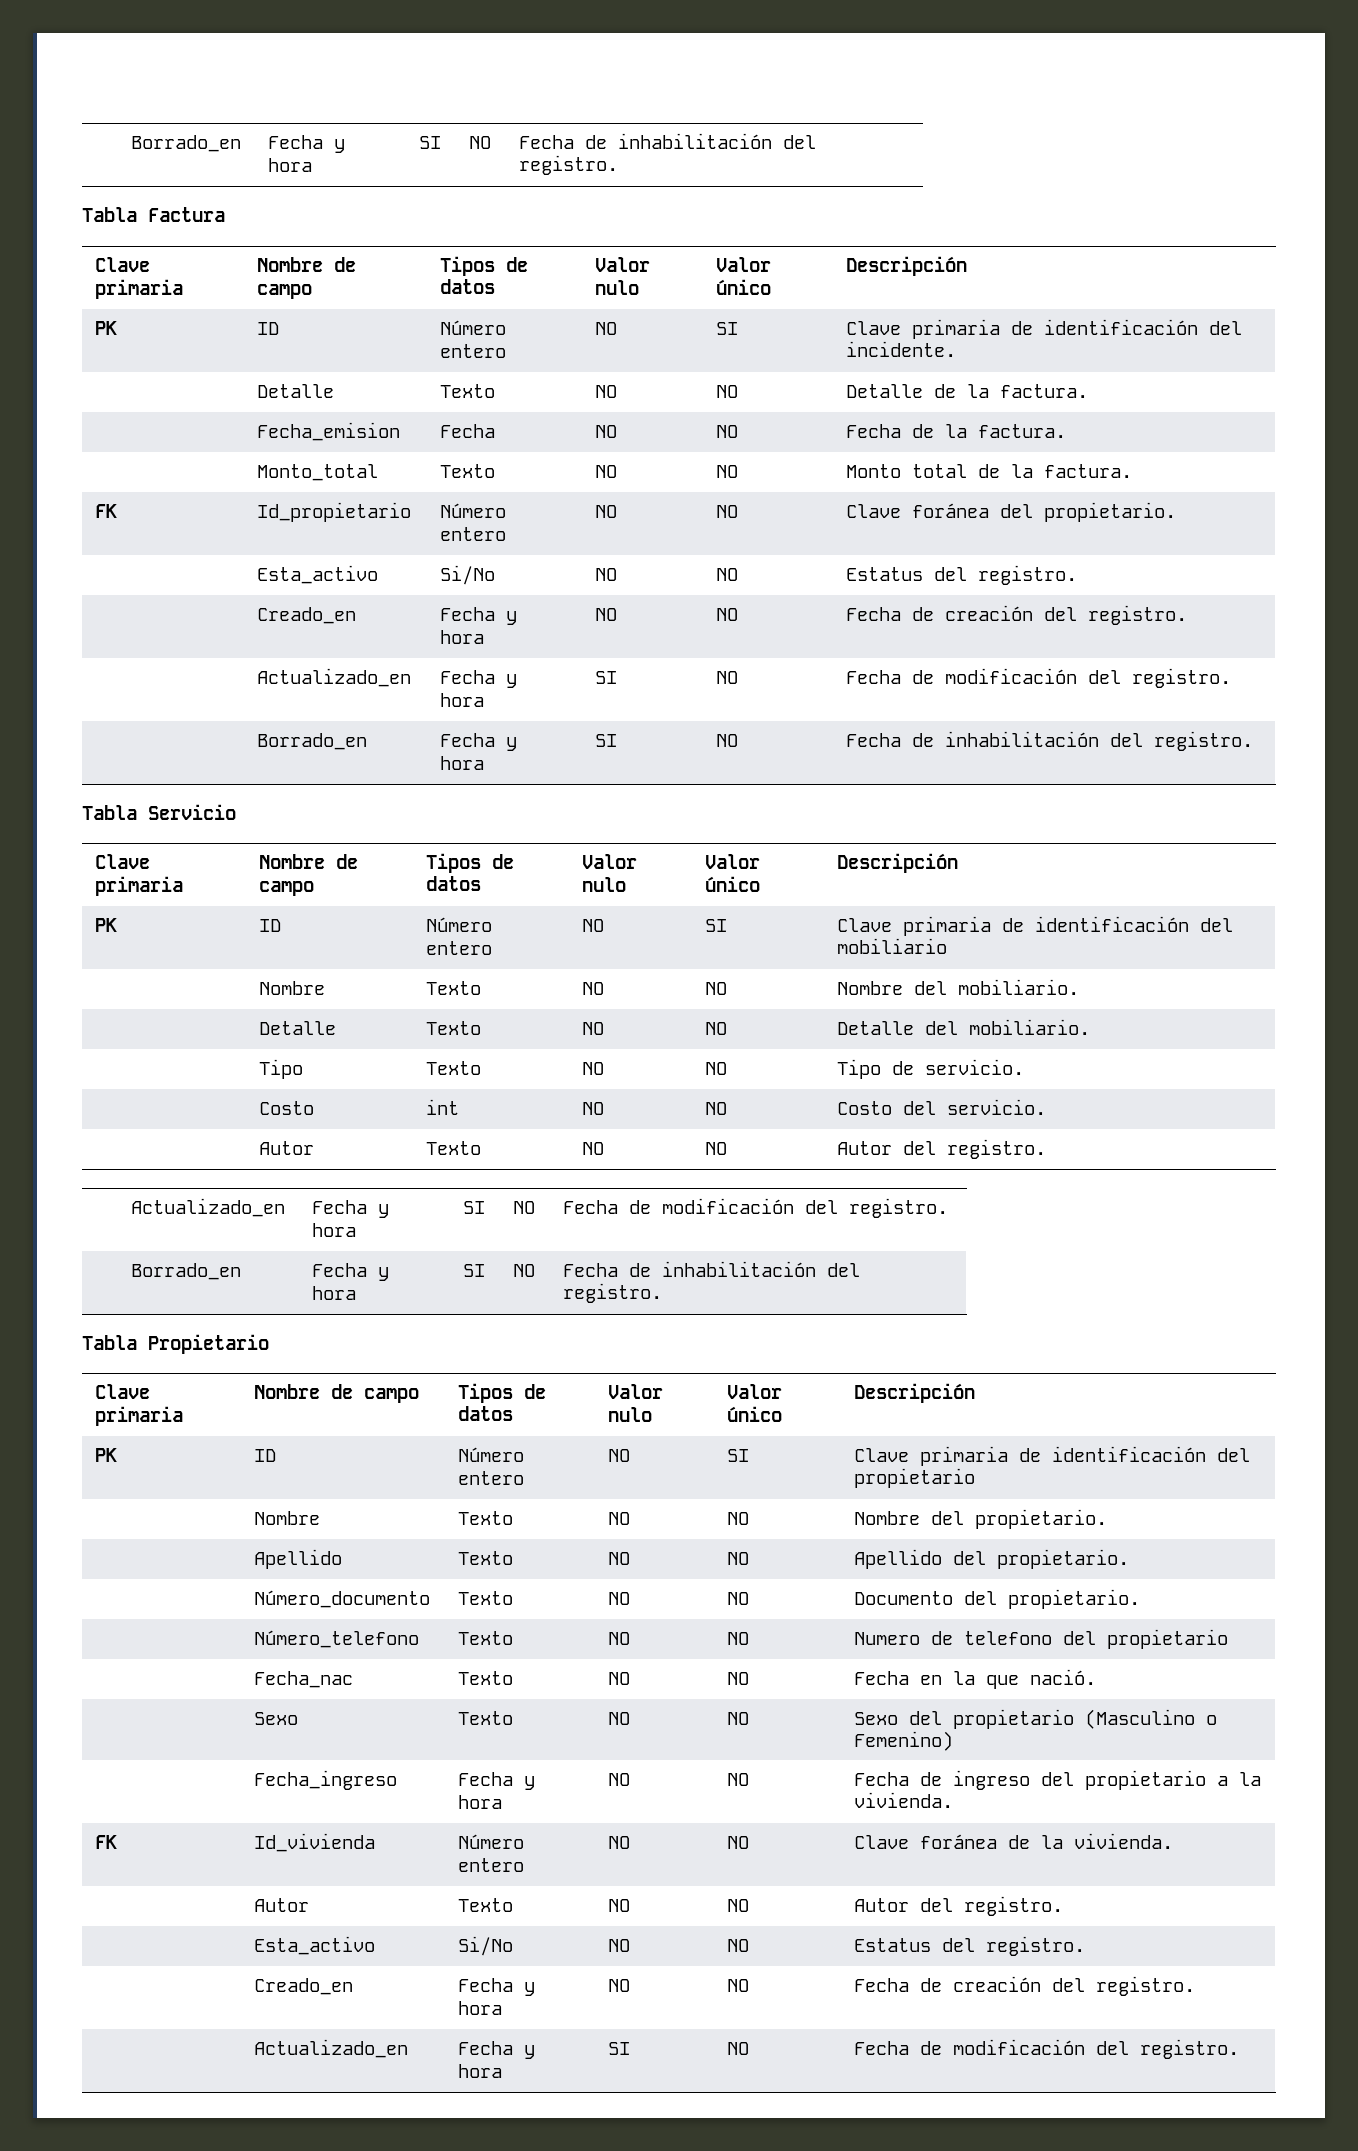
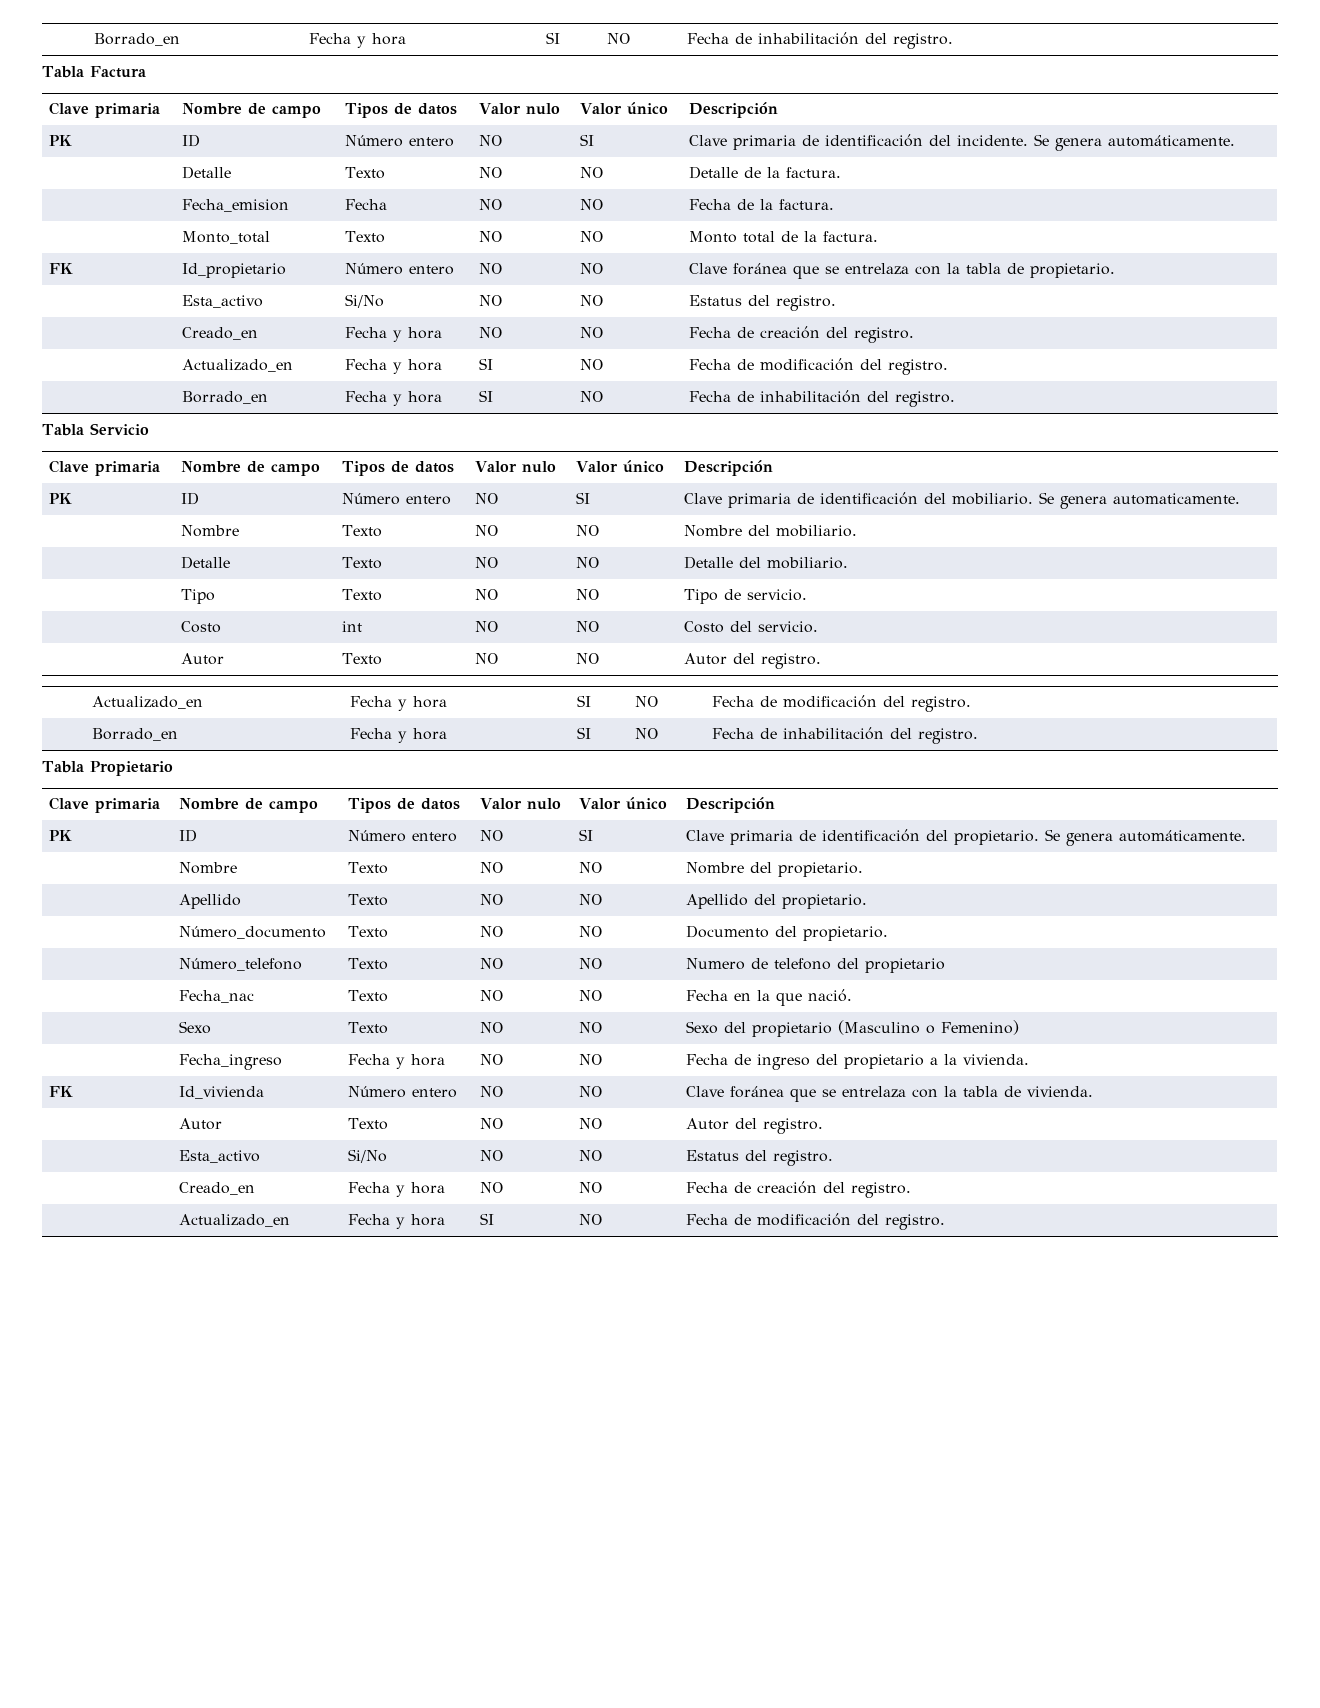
- PK | ID | Número entero | NO | SI | Clave primaria de identificación del incidente.
+ PK | ID | Número entero | NO | SI | Clave primaria de identificación del incidente. Se genera automáticamente.
- FK | Id_propietario | Número entero | NO | NO | Clave foránea del propietario.
+ FK | Id_propietario | Número entero | NO | NO | Clave foránea que se entrelaza con la tabla de propietario.
- PK | ID | Número entero | NO | SI | Clave primaria de identificación del mobiliario
+ PK | ID | Número entero | NO | SI | Clave primaria de identificación del mobiliario. Se genera automaticamente.
- PK | ID | Número entero | NO | SI | Clave primaria de identificación del propietario
+ PK | ID | Número entero | NO | SI | Clave primaria de identificación del propietario. Se genera automáticamente.
- FK | Id_vivienda | Número entero | NO | NO | Clave foránea de la vivienda.
+ FK | Id_vivienda | Número entero | NO | NO | Clave foránea que se entrelaza con la tabla de vivienda.

